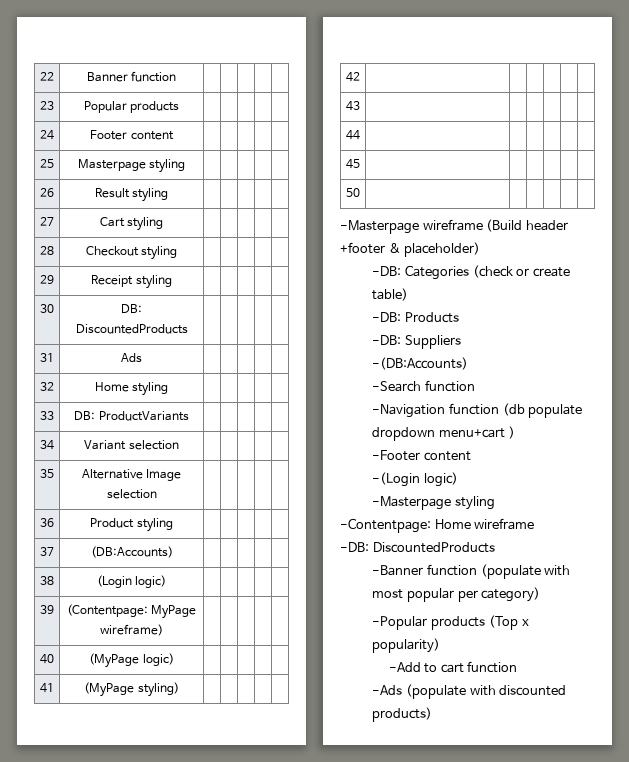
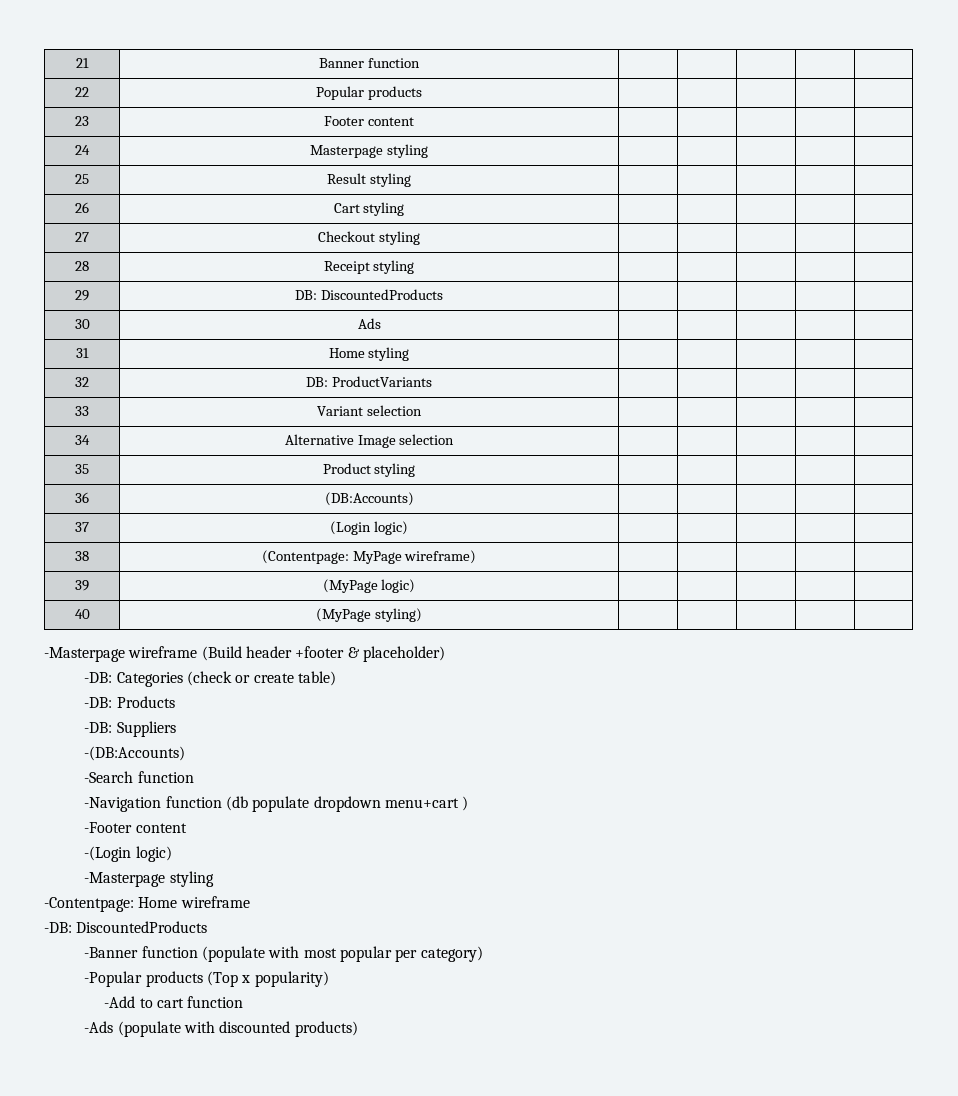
- 22 | Banner function | | | | |
+ 21 | Banner function | | | | |
- 23 | Popular products | | | | |
+ 22 | Popular products | | | | |
- 24 | Footer content | | | | |
+ 23 | Footer content | | | | |
- 25 | Masterpage styling | | | | |
+ 24 | Masterpage styling | | | | |
- 26 | Result styling | | | | |
+ 25 | Result styling | | | | |
- 27 | Cart styling | | | | |
+ 26 | Cart styling | | | | |
- 28 | Checkout styling | | | | |
+ 27 | Checkout styling | | | | |
- 29 | Receipt styling | | | | |
+ 28 | Receipt styling | | | | |
- 30 | DB: DiscountedProducts | | | | |
+ 29 | DB: DiscountedProducts | | | | |
- 31 | Ads | | | | |
+ 30 | Ads | | | | |
- 32 | Home styling | | | | |
+ 31 | Home styling | | | | |
- 33 | DB: ProductVariants | | | | |
+ 32 | DB: ProductVariants | | | | |
- 34 | Variant selection | | | | |
+ 33 | Variant selection | | | | |
- 35 | Alternative Image selection | | | | |
+ 34 | Alternative Image selection | | | | |
- 36 | Product styling | | | | |
+ 35 | Product styling | | | | |
- 37 | (DB:Accounts) | | | | |
+ 36 | (DB:Accounts) | | | | |
- 38 | (Login logic) | | | | |
+ 37 | (Login logic) | | | | |
- 39 | (Contentpage: MyPage wireframe) | | | | |
+ 38 | (Contentpage: MyPage wireframe) | | | | |
- 40 | (MyPage logic) | | | | |
+ 39 | (MyPage logic) | | | | |
- 41 | (MyPage styling) | | | | |
+ 40 | (MyPage styling) | | | | |
- 42 | | | | | |
- 43 | | | | | |
- 44 | | | | | |
- 45 | | | | | |
- 50 | | | | | |

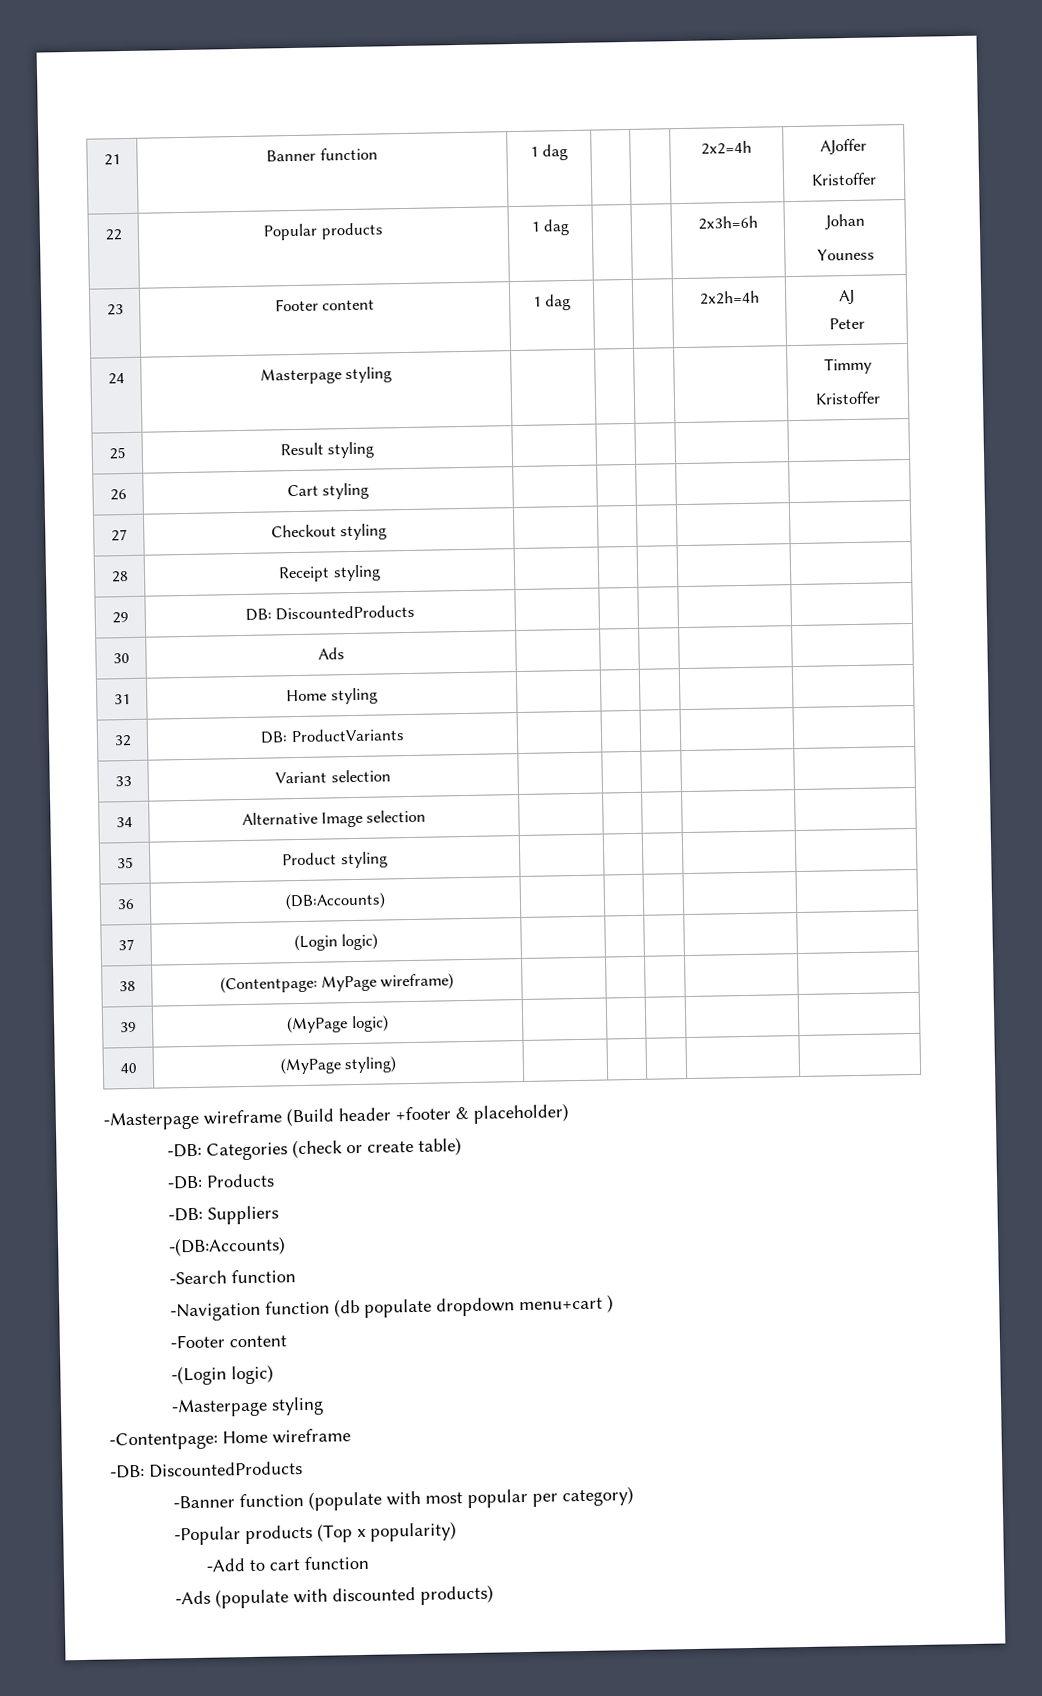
- 21 | Banner function | | | | |
- 22 | Popular products | | | | |
- 23 | Footer content | | | | |
+ 21 | Banner function | 1 dag | | | 2x2=4h | AJoffer
+ Kristoffer
+ 22 | Popular products | 1 dag | | | 2x3h=6h | Johan
+ Youness
+ 23 | Footer content | 1 dag | | | 2x2h=4h | AJ
+ Peter
- 24 | Masterpage styling | | | | |
+ 24 | Masterpage styling | | | | | Timmy
+ Kristoffer

